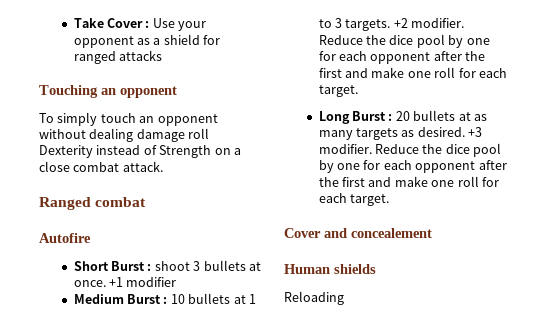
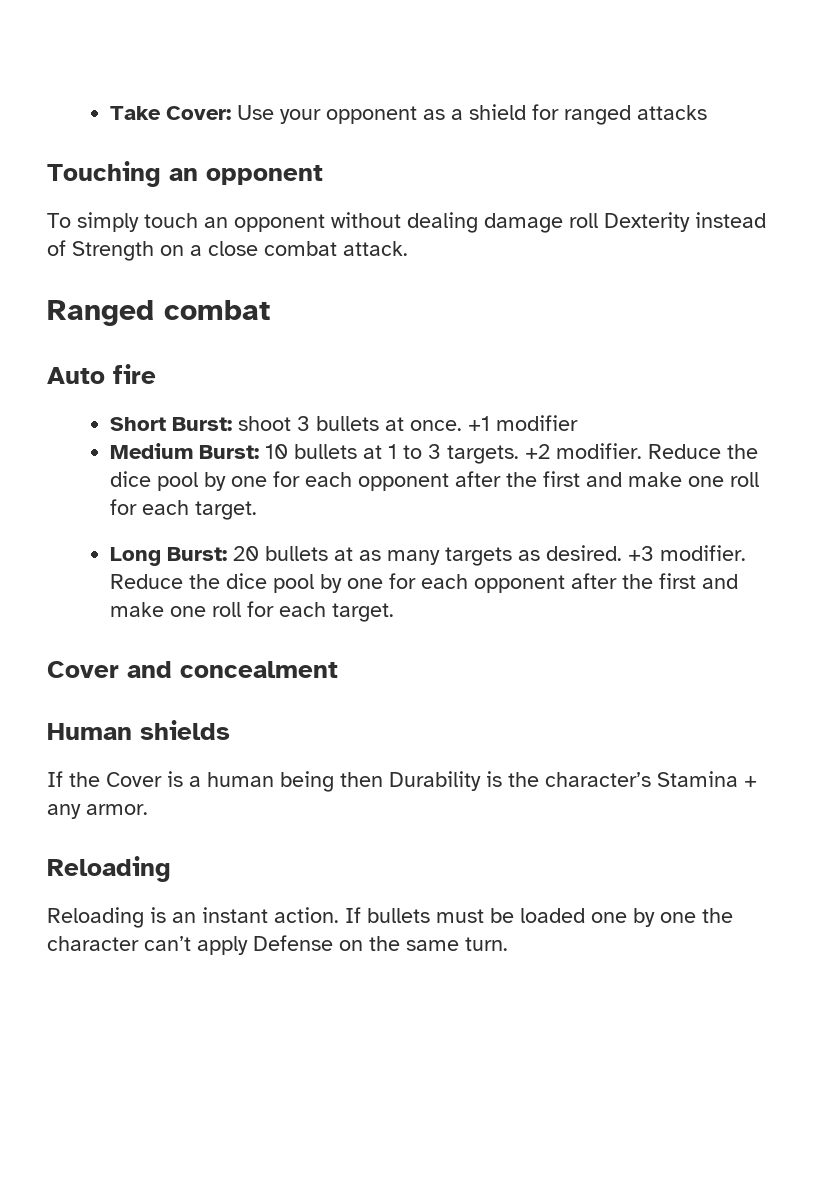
- Take Cover : Use your opponent as a shield for ranged attacks
+ Take Cover: Use your opponent as a shield for ranged attacks
- Autofire
+ Auto fire
- Short Burst : shoot 3 bullets at once.
+ Short Burst: shoot 3 bullets at once.
- Medium Burst : 10 bullets at 1 to 3 targets.
+ Medium Burst: 10 bullets at 1 to 3 targets.
- Long Burst : 20 bullets at as many targets as desired.
+ Long Burst: 20 bullets at as many targets as desired.
- Cover and concealement
+ Cover and concealment
+ If the Cover is a human being then Durability is the character’s Stamina + any armor.
  Reloading
+ Reloading is an instant action. If bullets must be loaded one by one the character can’t apply Defense on the same turn.

